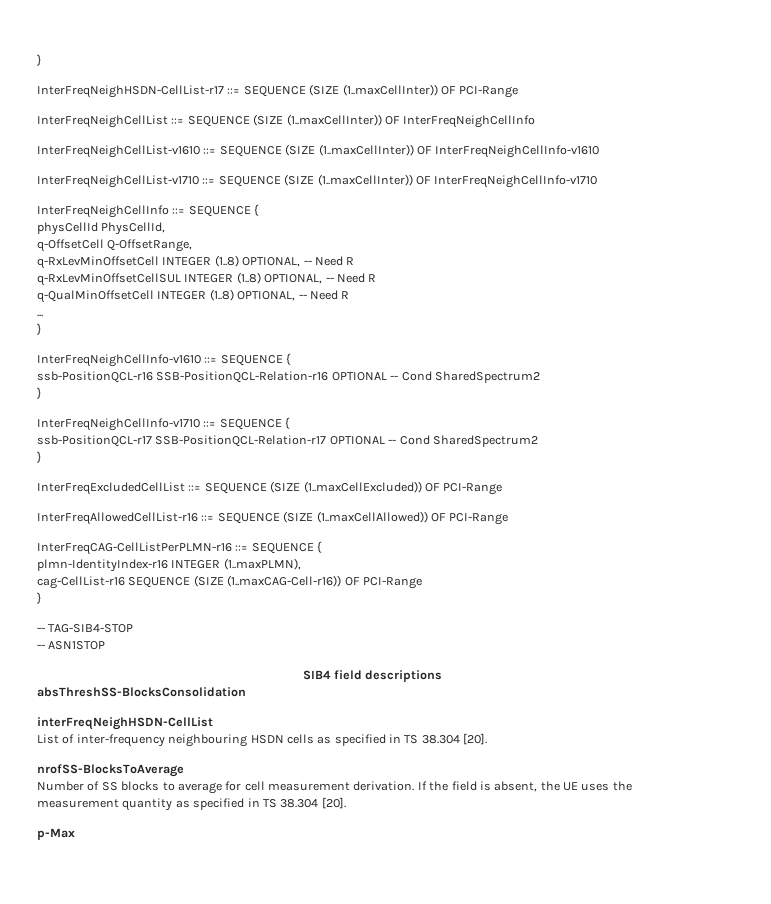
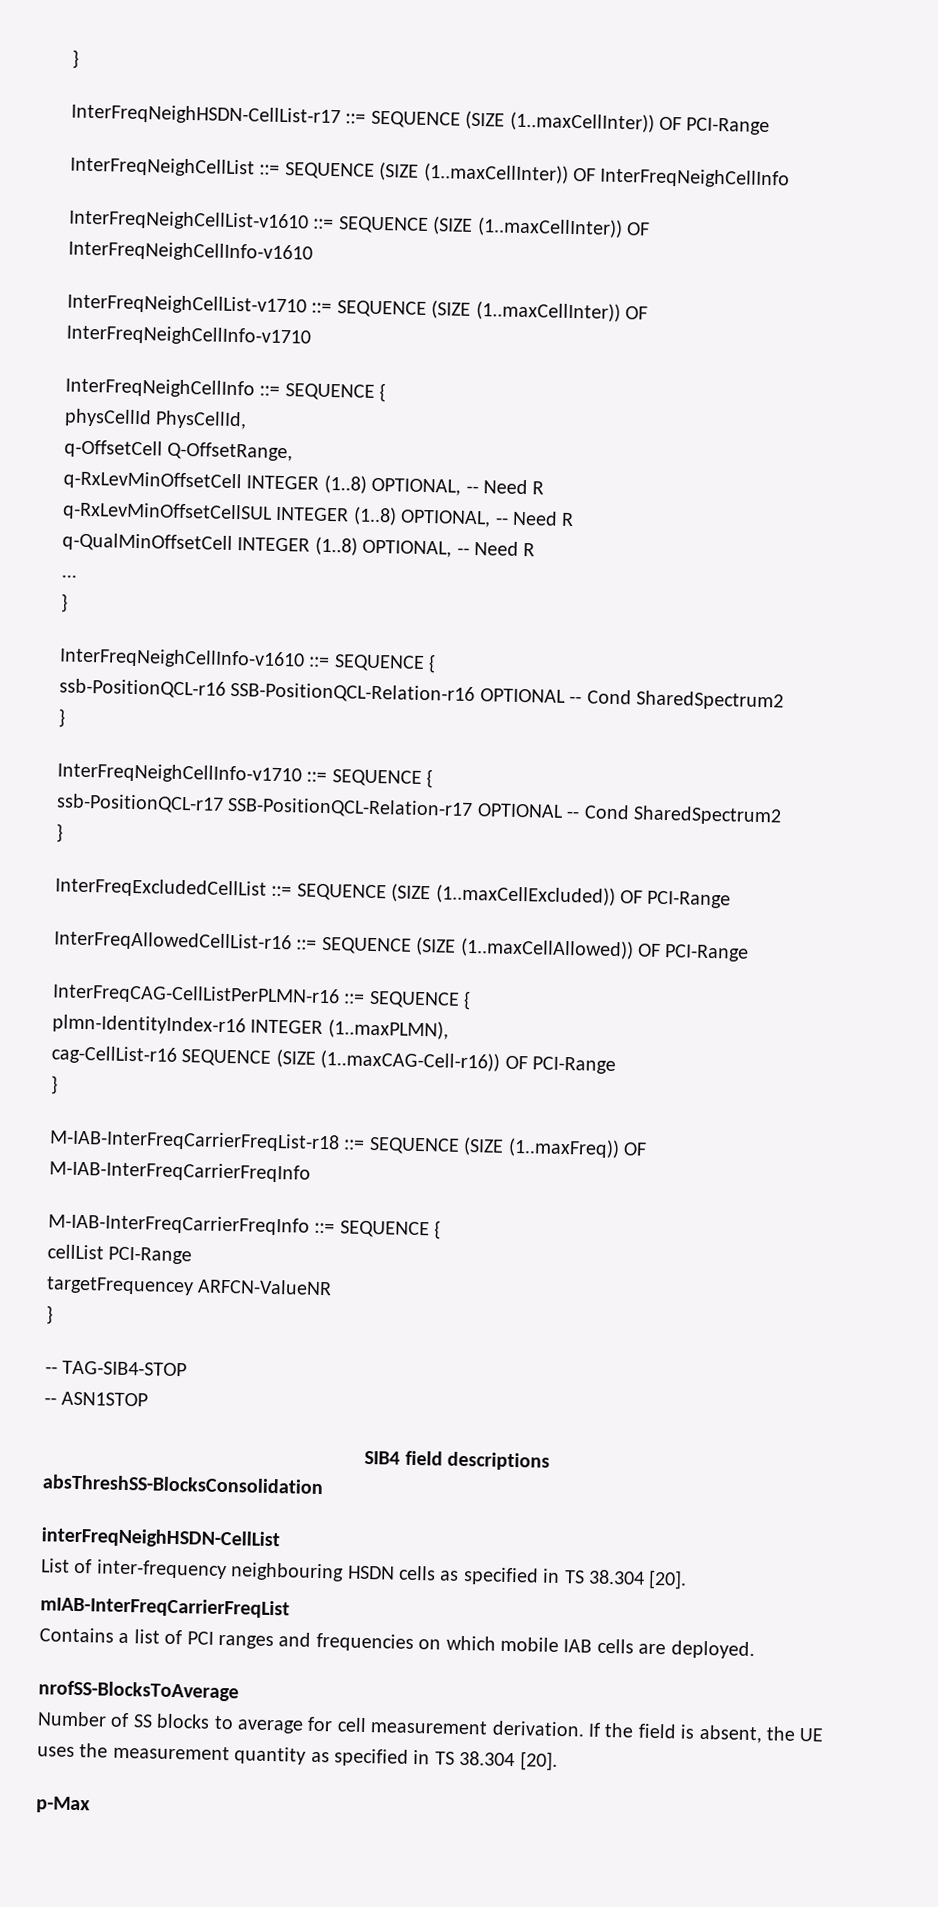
+ M-IAB-InterFreqCarrierFreqList-r18 ::= SEQUENCE (SIZE (1..maxFreq)) OF M-IAB-InterFreqCarrierFreqInfo
+ M-IAB-InterFreqCarrierFreqInfo ::= SEQUENCE {
+ cellList PCI-Range
+ targetFrequencey ARFCN-ValueNR
+ }
+ mIAB-InterFreqCarrierFreqList
+ Contains a list of PCI ranges and frequencies on which mobile IAB cells are deployed.

